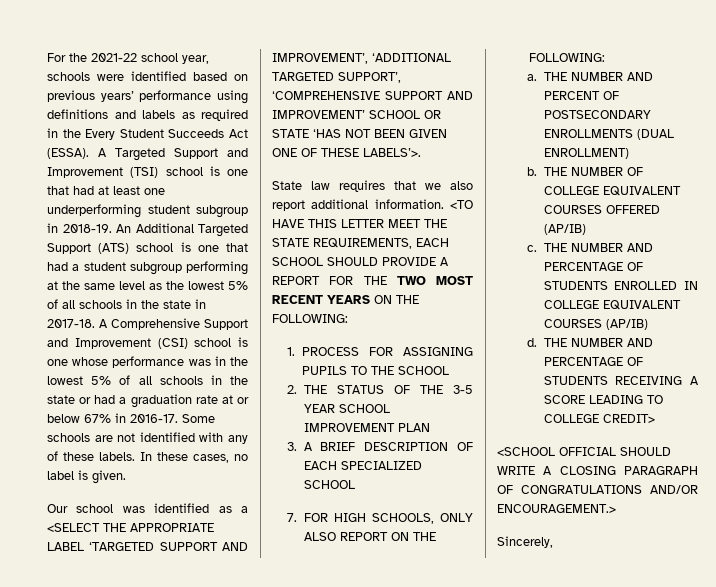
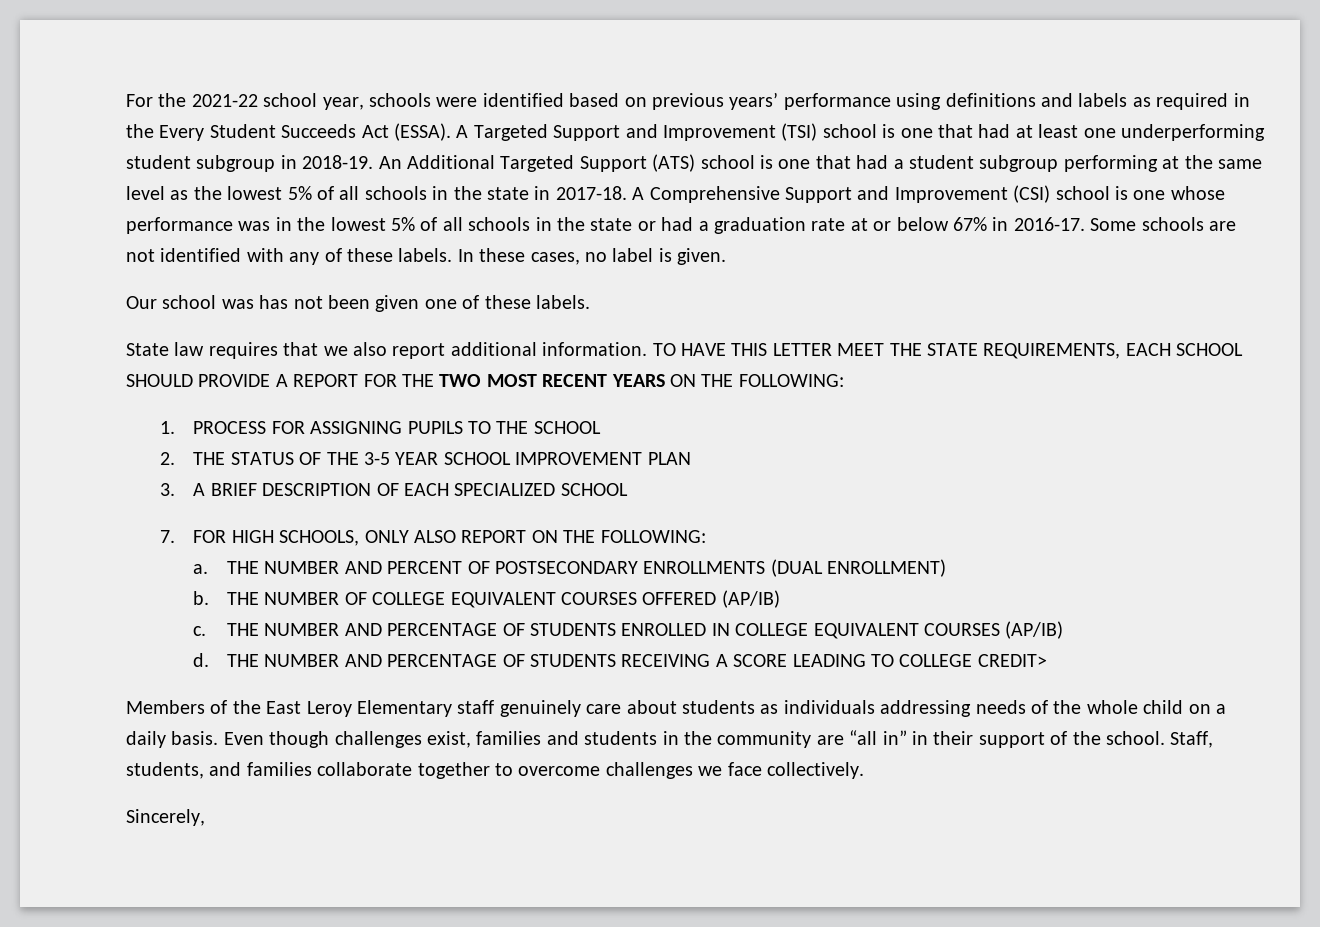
- Our school was identified as a <SELECT THE APPROPRIATE LABEL ‘TARGETED SUPPORT AND IMPROVEMENT’, ‘ADDITIONAL TARGETED SUPPORT’, ‘COMPREHENSIVE SUPPORT AND IMPROVEMENT’ SCHOOL OR STATE ‘HAS NOT BEEN GIVEN ONE OF THESE LABELS’>.
+ Our school was has not been given one of these labels.
- <TO HAVE THIS LETTER MEET THE STATE REQUIREMENTS, EACH SCHOOL SHOULD PROVIDE A REPORT FOR THE TWO MOST RECENT YEARS ON THE FOLLOWING:
+ TO HAVE THIS LETTER MEET THE STATE REQUIREMENTS, EACH SCHOOL SHOULD PROVIDE A REPORT FOR THE TWO MOST RECENT YEARS ON THE FOLLOWING:
- <SCHOOL OFFICIAL SHOULD WRITE A CLOSING PARAGRAPH OF CONGRATULATIONS AND/OR ENCOURAGEMENT.>
+ Members of the East Leroy Elementary staff genuinely care about students as individuals addressing needs of the whole child on a daily basis. Even though challenges exist, families and students in the community are “all in” in their support of the school. Staff, students, and families collaborate together to overcome challenges we face collectively.

